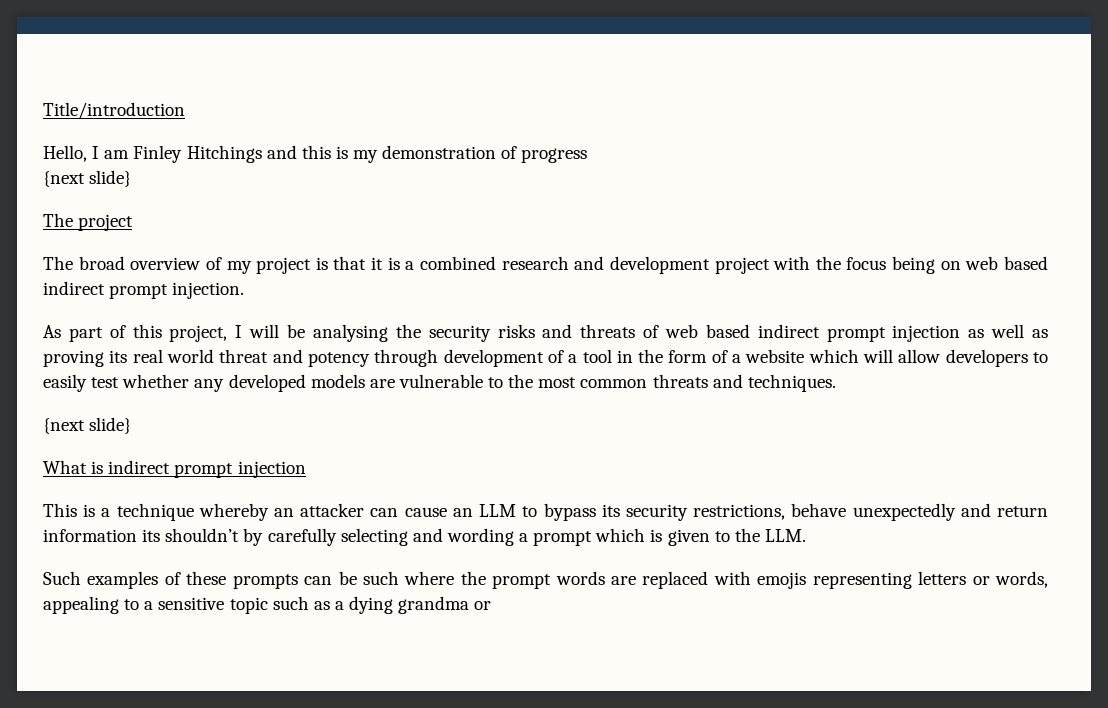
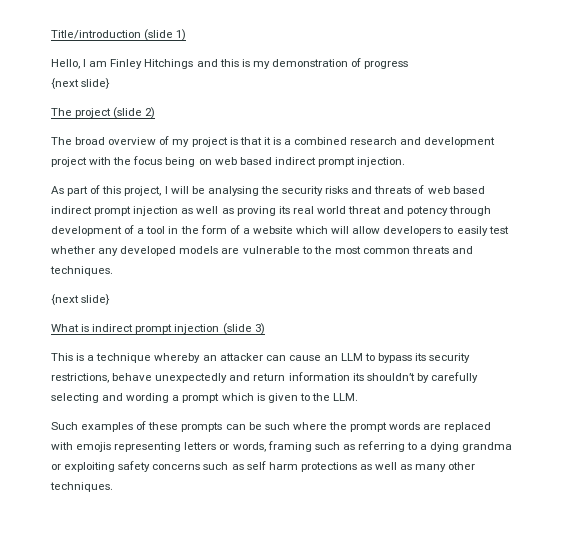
- Title/introduction
+ Title/introduction (slide 1)
- The project
+ The project (slide 2)
- What is indirect prompt injection
+ What is indirect prompt injection (slide 3)
- Such examples of these prompts can be such where the prompt words are replaced with emojis representing letters or words, appealing to a sensitive topic such as a dying grandma or
+ Such examples of these prompts can be such where the prompt words are replaced with emojis representing letters or words, framing such as referring to a dying grandma or exploiting safety concerns such as self harm protections as well as many other techniques.

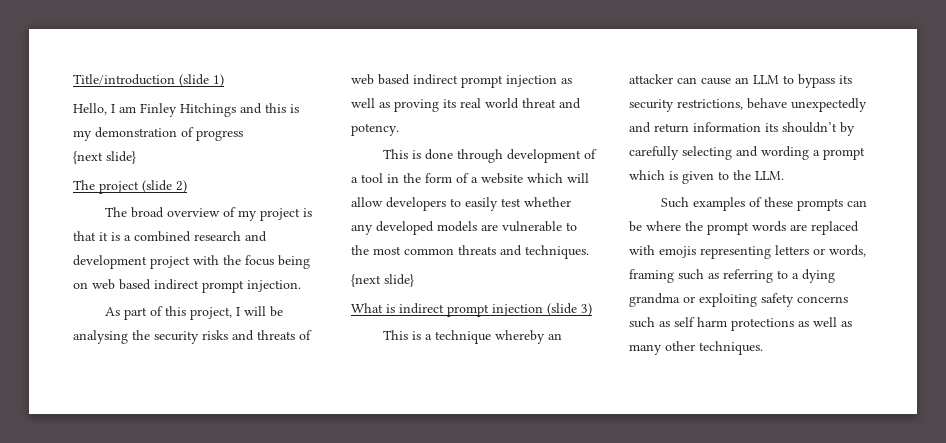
- As part of this project, I will be analysing the security risks and threats of web based indirect prompt injection as well as proving its real world threat and potency through development of a tool in the form of a website which will allow developers to easily test whether any developed models are vulnerable to the most common threats and techniques.
+ As part of this project, I will be analysing the security risks and threats of web based indirect prompt injection as well as proving its real world threat and potency.
+ This is done through development of a tool in the form of a website which will allow developers to easily test whether any developed models are vulnerable to the most common threats and techniques.
- Such examples of these prompts can be such where the prompt words are replaced with emojis representing letters or words, framing such as referring to a dying grandma or exploiting safety concerns such as self harm protections as well as many other techniques.
+ Such examples of these prompts can be where the prompt words are replaced with emojis representing letters or words, framing such as referring to a dying grandma or exploiting safety concerns such as self harm protections as well as many other techniques.

